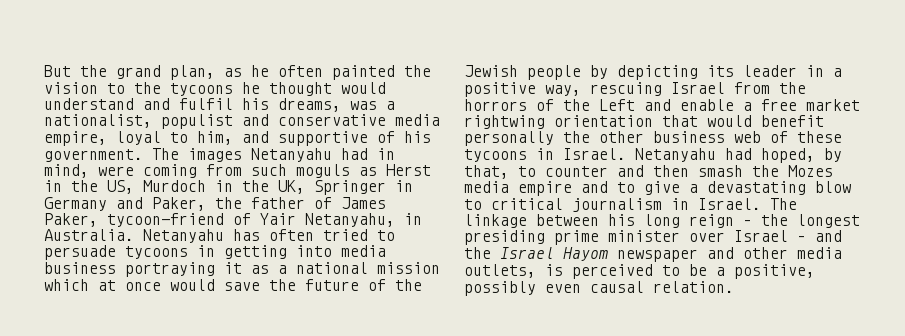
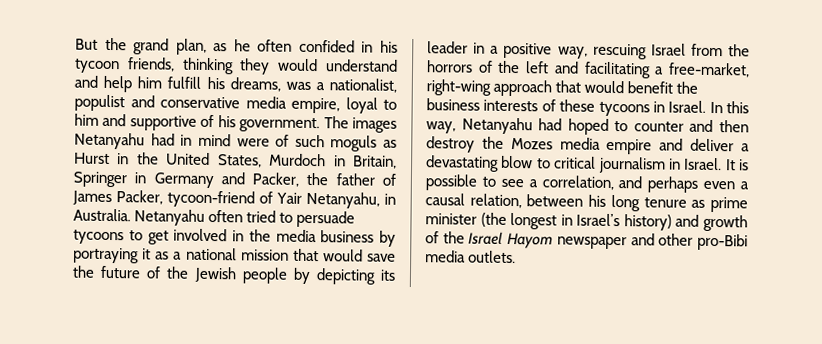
- But the grand plan, as he often painted the vision to the tycoons he thought would understand and fulfil his dreams, was a nationalist, populist and conservative media empire, loyal to him, and supportive of his government.
+ But the grand plan, as he often confided in his tycoon friends, thinking they would understand and help him fulfill his dreams, was a nationalist, populist and conservative media empire, loyal to him and supportive of his government.
- The images Netanyahu had in mind, were coming from such moguls as Herst in the US, Murdoch in the UK, Springer in Germany and Paker, the father of James Paker, tycoon-friend of Yair Netanyahu, in Australia.
+ The images Netanyahu had in mind were of such moguls as Hurst in the United States, Murdoch in Britain, Springer in Germany and Packer, the father of James Packer, tycoon-friend of Yair Netanyahu, in Australia.
- Netanyahu has often tried to persuade tycoons in getting into media business portraying it as a national mission which at once would save the future of the Jewish people by depicting its leader in a positive way, rescuing Israel from the horrors of the Left and enable a free market rightwing orientation that would benefit personally the other business web of these tycoons in Israel.
+ Netanyahu often tried to persuade tycoons to get involved in the media business by portraying it as a national mission that would save the future of the Jewish people by depicting its leader in a positive way, rescuing Israel from the horrors of the left and facilitating a free-market, right-wing approach that would benefit the business interests of these tycoons in Israel.
- Netanyahu had hoped, by that, to counter and then smash the Mozes media empire and to give a devastating blow to critical journalism in Israel.
+ In this way, Netanyahu had hoped to counter and then destroy the Mozes media empire and deliver a devastating blow to critical journalism in Israel.
- The linkage between his long reign – the longest presiding prime minister over Israel – and the Israel Hayom newspaper and other media outlets, is perceived to be a positive, possibly even causal relation.
+ It is possible to see a correlation, and perhaps even a causal relation, between his long tenure as prime minister (the longest in Israel’s history) and growth of the Israel Hayom newspaper and other pro-Bibi media outlets.

